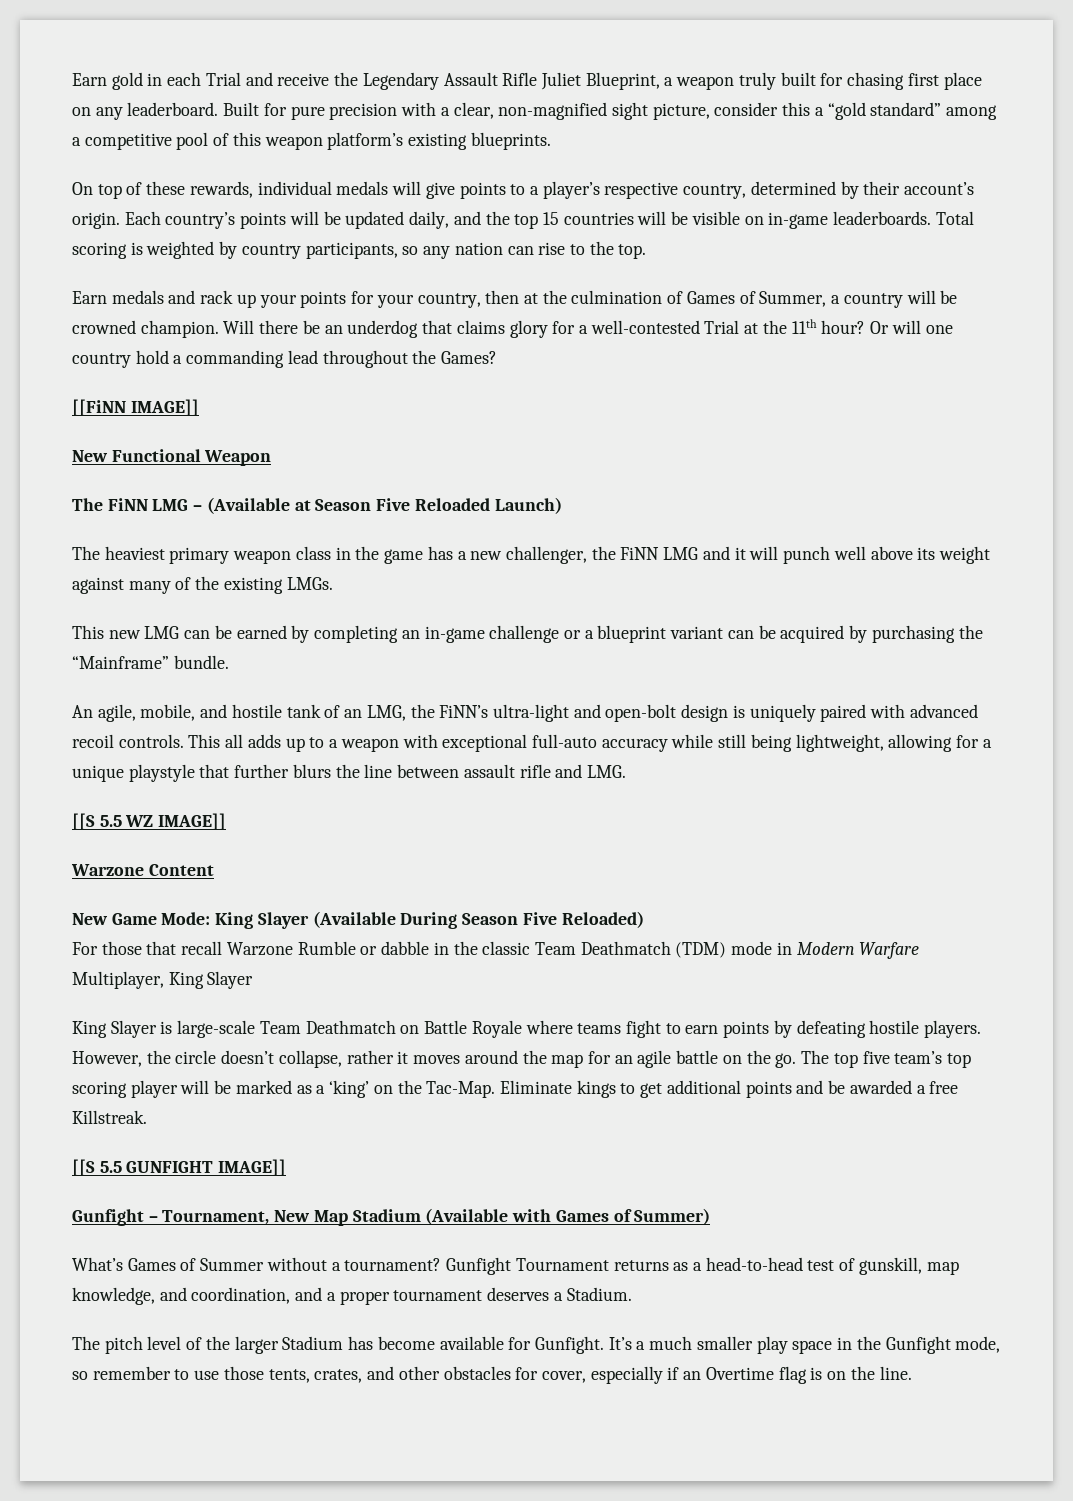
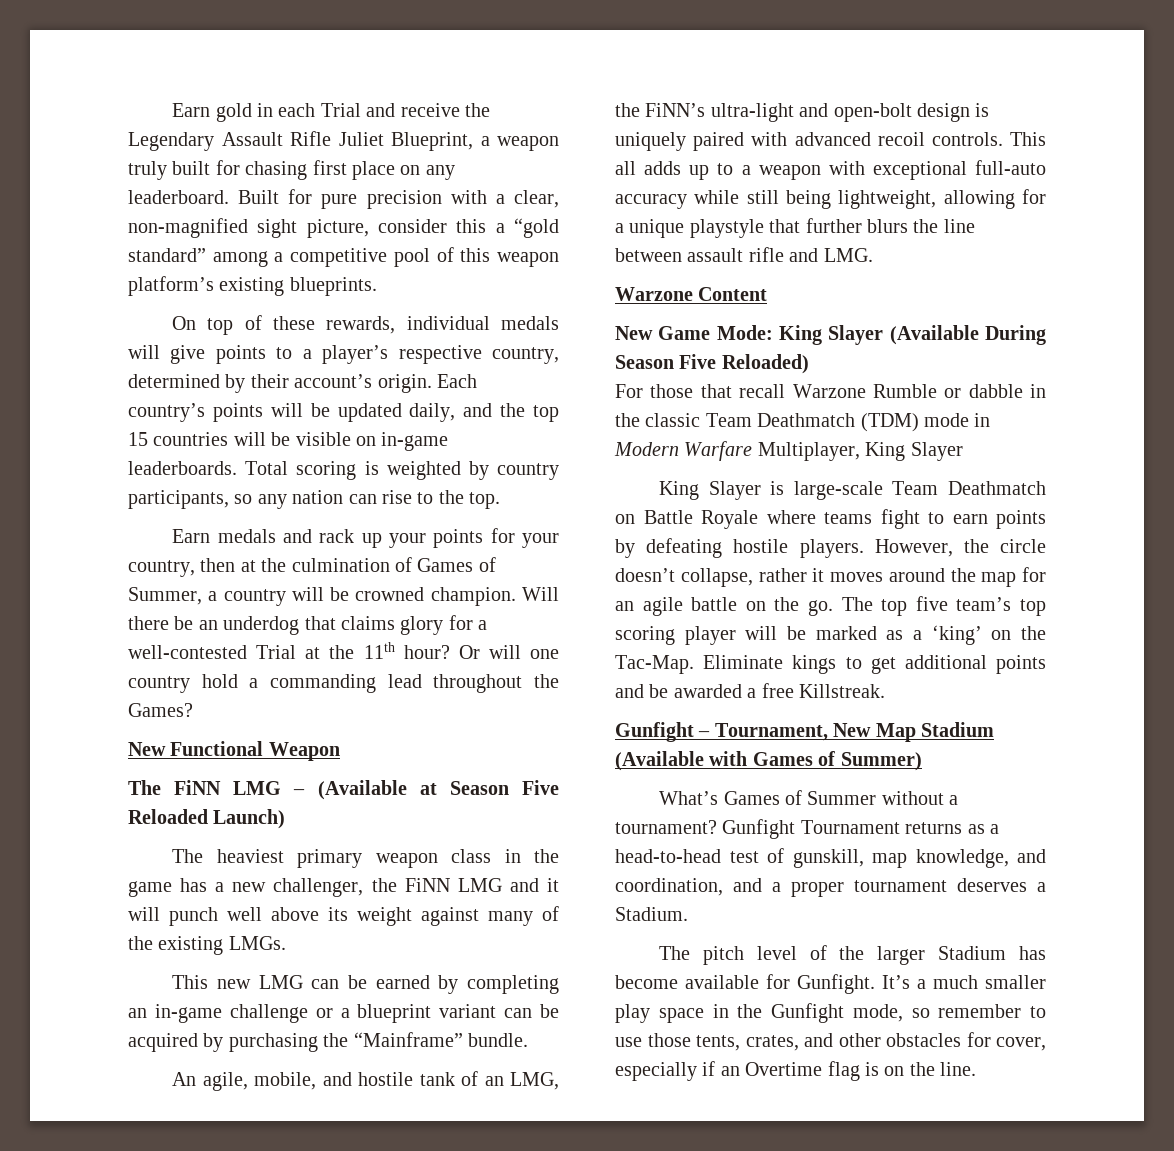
- [[FiNN IMAGE]]
- [[S 5.5 WZ IMAGE]]
- [[S 5.5 GUNFIGHT IMAGE]]

